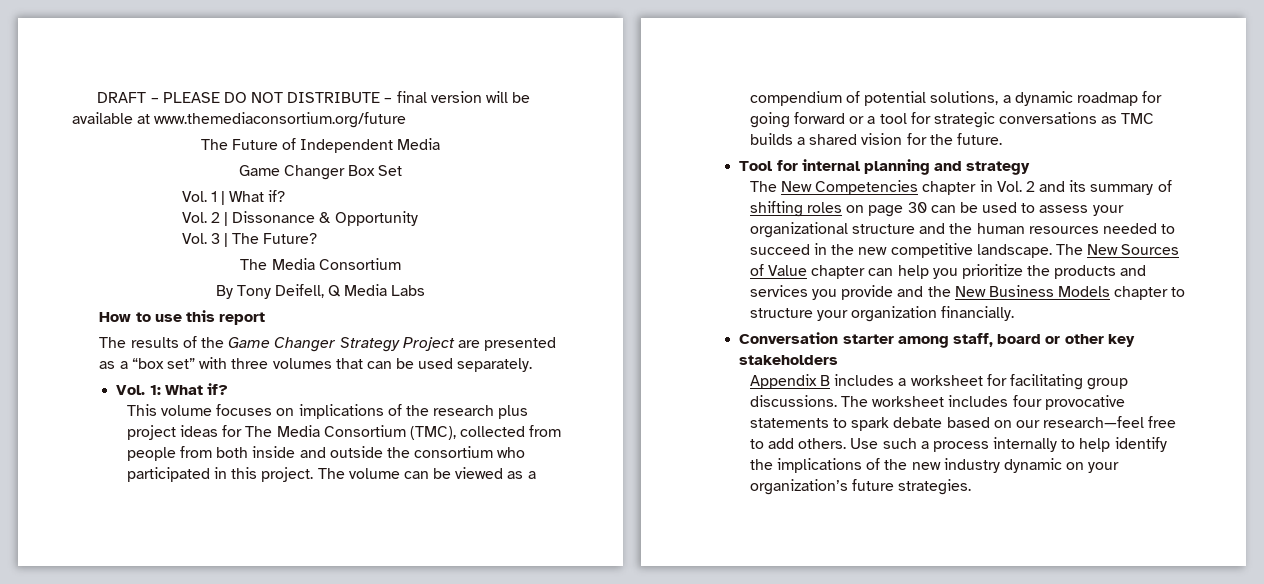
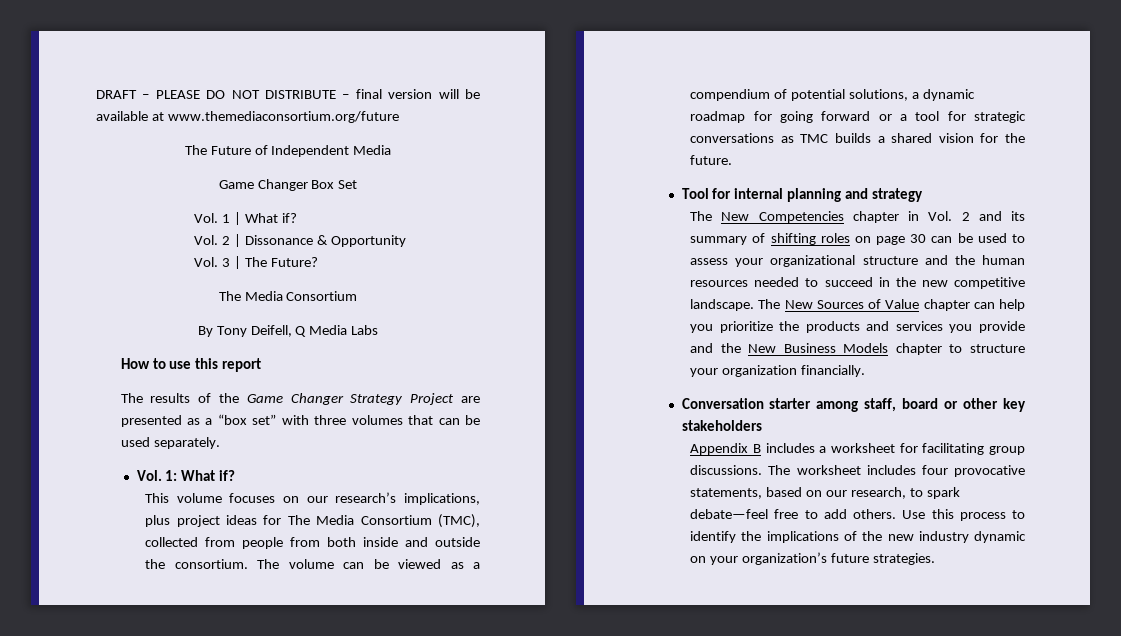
- This volume focuses on implications of the research plus project ideas for The Media Consortium (TMC), collected from people from both inside and outside the consortium who participated in this project.
+ This volume focuses on our research’s implications, plus project ideas for The Media Consortium (TMC), collected from people from both inside and outside the consortium.
- The worksheet includes four provocative statements to spark debate based on our research—feel free to add others.
+ The worksheet includes four provocative statements, based on our research, to spark debate—feel free to add others.
- Use such a process internally to help identify the implications of the new industry dynamic on your organization’s future strategies.
+ Use this process to identify the implications of the new industry dynamic on your organization’s future strategies.

